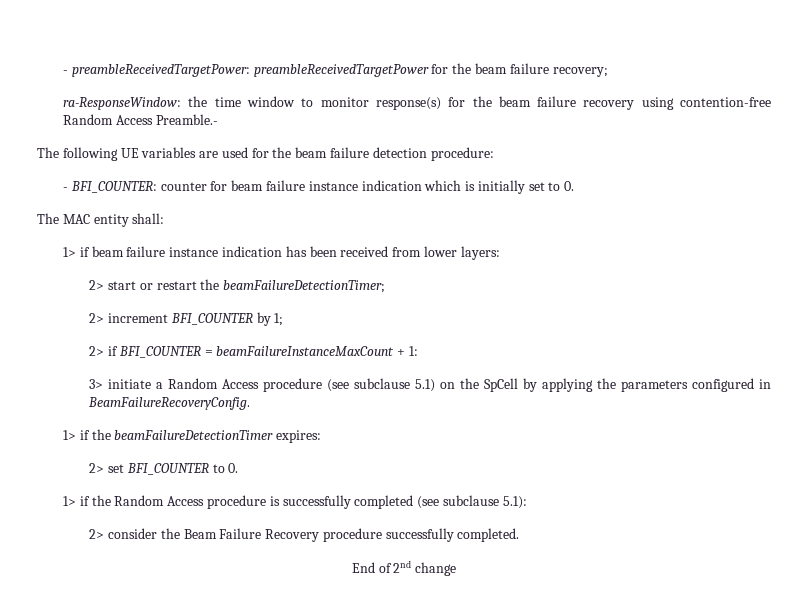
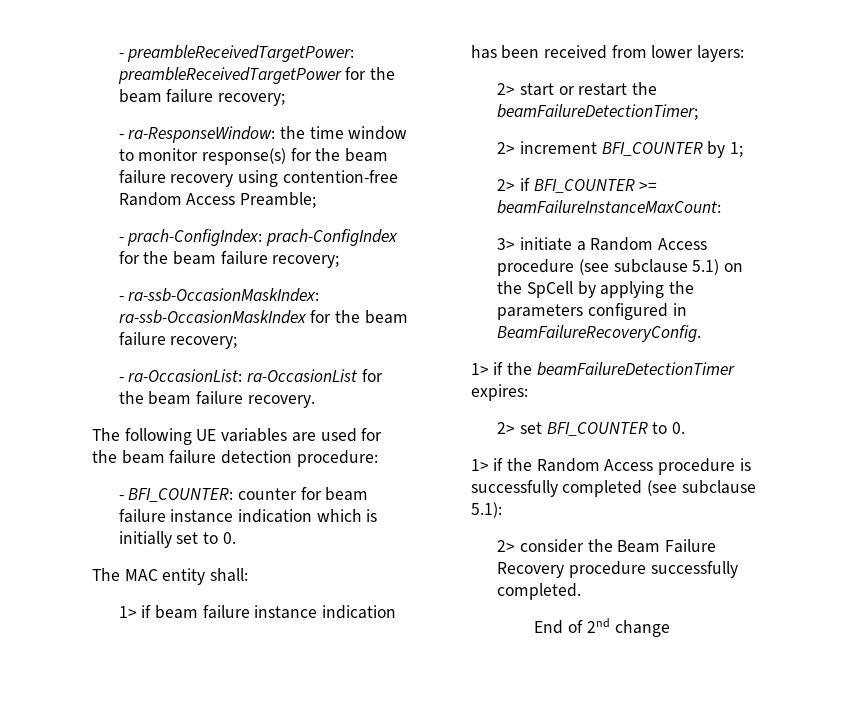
- ra-ResponseWindow: the time window to monitor response(s) for the beam failure recovery using contention-free Random Access Preamble.-
+ - ra-ResponseWindow: the time window to monitor response(s) for the beam failure recovery using contention-free Random Access Preamble;
+ - prach-ConfigIndex: prach-ConfigIndex for the beam failure recovery;
+ - ra-ssb-OccasionMaskIndex: ra-ssb-OccasionMaskIndex for the beam failure recovery;
+ - ra-OccasionList: ra-OccasionList for the beam failure recovery.
- 2> if BFI_COUNTER = beamFailureInstanceMaxCount + 1:
+ 2> if BFI_COUNTER >= beamFailureInstanceMaxCount:

